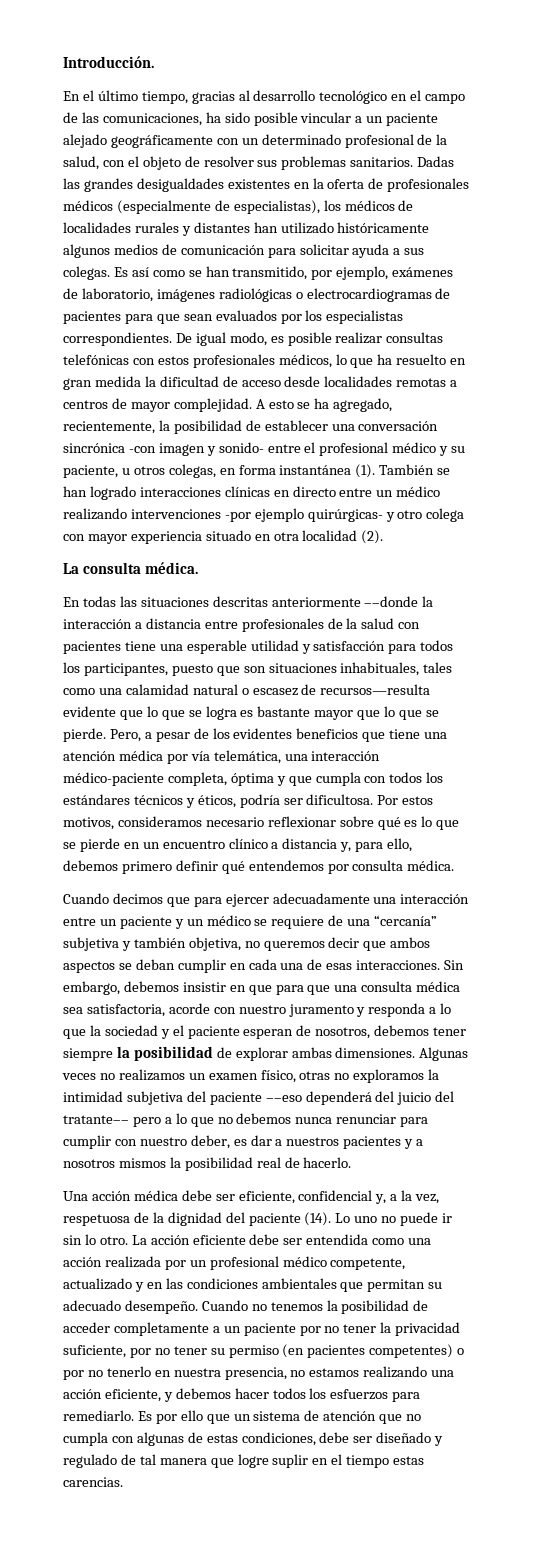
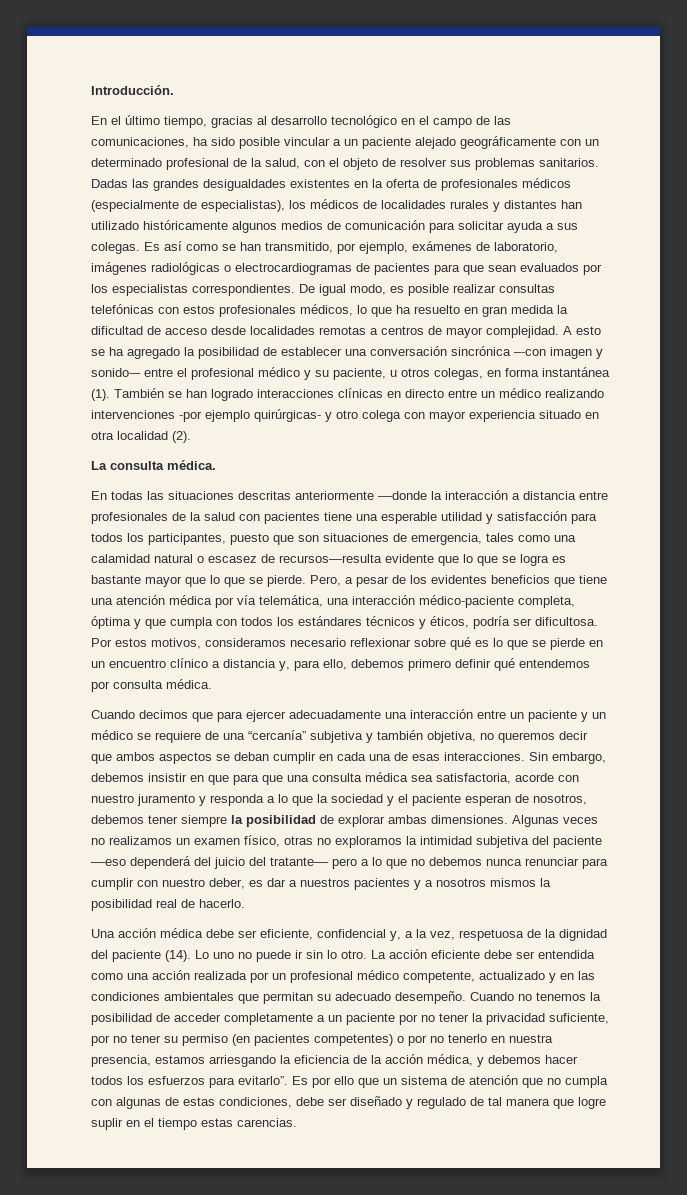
- A esto se ha agregado, recientemente, la posibilidad de establecer una conversación sincrónica -con imagen y sonido- entre el profesional médico y su paciente, u otros colegas, en forma instantánea (1).
+ A esto se ha agregado la posibilidad de establecer una conversación sincrónica –-con imagen y sonido-– entre el profesional médico y su paciente, u otros colegas, en forma instantánea (1).
- En todas las situaciones descritas anteriormente ––donde la interacción a distancia entre profesionales de la salud con pacientes tiene una esperable utilidad y satisfacción para todos los participantes, puesto que son situaciones inhabituales, tales como una calamidad natural o escasez de recursos—resulta evidente que lo que se logra es bastante mayor que lo que se pierde.
+ En todas las situaciones descritas anteriormente ––donde la interacción a distancia entre profesionales de la salud con pacientes tiene una esperable utilidad y satisfacción para todos los participantes, puesto que son situaciones de emergencia, tales como una calamidad natural o escasez de recursos—resulta evidente que lo que se logra es bastante mayor que lo que se pierde.
- Cuando no tenemos la posibilidad de acceder completamente a un paciente por no tener la privacidad suficiente, por no tener su permiso (en pacientes competentes) o por no tenerlo en nuestra presencia, no estamos realizando una acción eficiente, y debemos hacer todos los esfuerzos para remediarlo.
+ Cuando no tenemos la posibilidad de acceder completamente a un paciente por no tener la privacidad suficiente, por no tener su permiso (en pacientes competentes) o por no tenerlo en nuestra presencia, estamos arriesgando la eficiencia de la acción médica, y debemos hacer todos los esfuerzos para evitarlo”.

